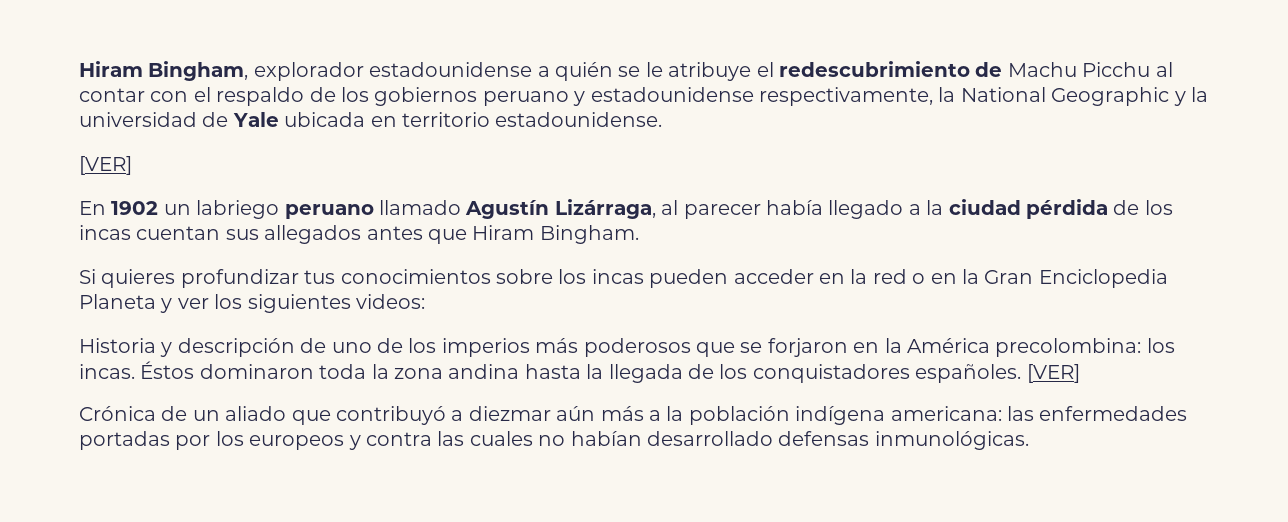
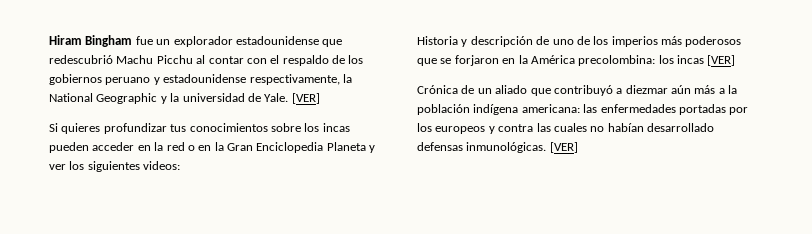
- Hiram Bingham, explorador estadounidense a quién se le atribuye el redescubrimiento de Machu Picchu al contar con el respaldo de los gobiernos peruano y estadounidense respectivamente, la National Geographic y la universidad de Yale ubicada en territorio estadounidense.
- [VER]
- En 1902 un labriego peruano llamado Agustín Lizárraga, al parecer había llegado a la ciudad pérdida de los incas cuentan sus allegados antes que Hiram Bingham.
+ Hiram Bingham fue un explorador estadounidense que redescubrió Machu Picchu al contar con el respaldo de los gobiernos peruano y estadounidense respectivamente, la National Geographic y la universidad de Yale. [VER]
- Historia y descripción de uno de los imperios más poderosos que se forjaron en la América precolombina: los incas. Éstos dominaron toda la zona andina hasta la llegada de los conquistadores españoles. [VER]
+ Historia y descripción de uno de los imperios más poderosos que se forjaron en la América precolombina: los incas [VER]
- Crónica de un aliado que contribuyó a diezmar aún más a la población indígena americana: las enfermedades portadas por los europeos y contra las cuales no habían desarrollado defensas inmunológicas.
+ Crónica de un aliado que contribuyó a diezmar aún más a la población indígena americana: las enfermedades portadas por los europeos y contra las cuales no habían desarrollado defensas inmunológicas. [VER]

